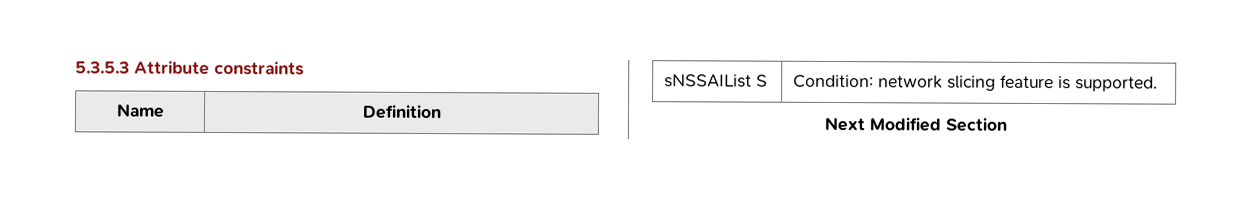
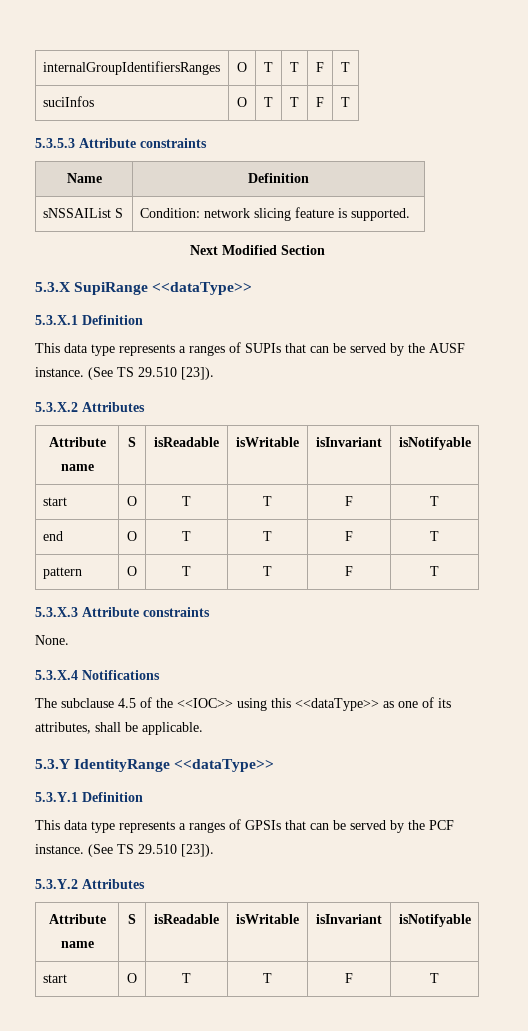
+ internalGroupIdentifiersRanges | O | T | T | F | T
+ suciInfos | O | T | T | F | T
+ 5.3.X SupiRange <<dataType>>
+ 5.3.X.1 Definition
+ This data type represents a ranges of SUPIs that can be served by the AUSF instance. (See TS 29.510 [23]).
+ 5.3.X.2 Attributes
+ Attribute name | S | isReadable | isWritable | isInvariant | isNotifyable
+ start | O | T | T | F | T
+ end | O | T | T | F | T
+ pattern | O | T | T | F | T
+ 5.3.X.3 Attribute constraints
+ None.
+ 5.3.X.4 Notifications
+ The subclause 4.5 of the <<IOC>> using this <<dataType>> as one of its attributes, shall be applicable.
+ 5.3.Y IdentityRange <<dataType>>
+ 5.3.Y.1 Definition
+ This data type represents a ranges of GPSIs that can be served by the PCF instance. (See TS 29.510 [23]).
+ 5.3.Y.2 Attributes
+ Attribute name | S | isReadable | isWritable | isInvariant | isNotifyable
+ start | O | T | T | F | T

